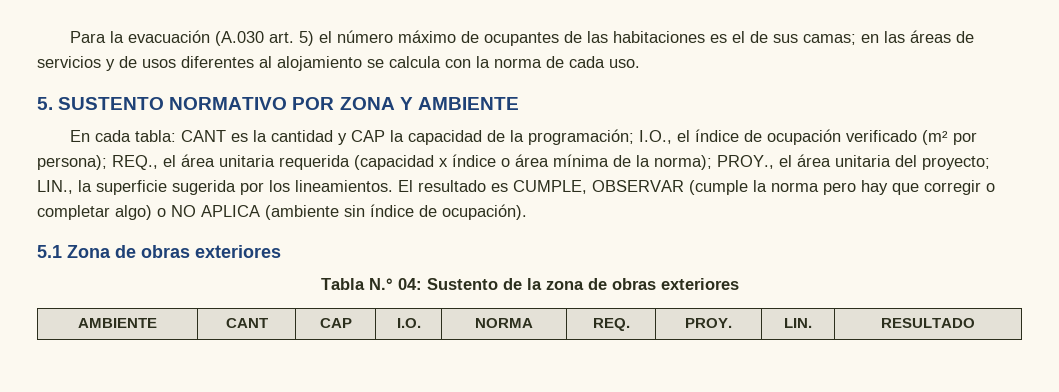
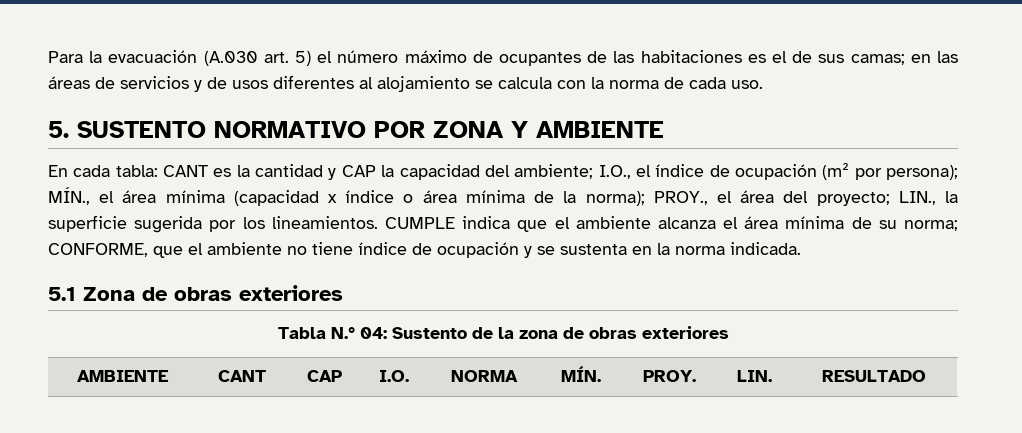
- En cada tabla: CANT es la cantidad y CAP la capacidad de la programación; I.O., el índice de ocupación verificado (m² por persona); REQ., el área unitaria requerida (capacidad x índice o área mínima de la norma); PROY., el área unitaria del proyecto; LIN., la superficie sugerida por los lineamientos.
+ En cada tabla: CANT es la cantidad y CAP la capacidad del ambiente; I.O., el índice de ocupación (m² por persona); MÍN., el área mínima (capacidad x índice o área mínima de la norma); PROY., el área del proyecto; LIN., la superficie sugerida por los lineamientos.
- El resultado es CUMPLE, OBSERVAR (cumple la norma pero hay que corregir o completar algo) o NO APLICA (ambiente sin índice de ocupación).
+ CUMPLE indica que el ambiente alcanza el área mínima de su norma; CONFORME, que el ambiente no tiene índice de ocupación y se sustenta en la norma indicada.
- AMBIENTE | CANT | CAP | I.O. | NORMA | REQ. | PROY. | LIN. | RESULTADO
+ AMBIENTE | CANT | CAP | I.O. | NORMA | MÍN. | PROY. | LIN. | RESULTADO

